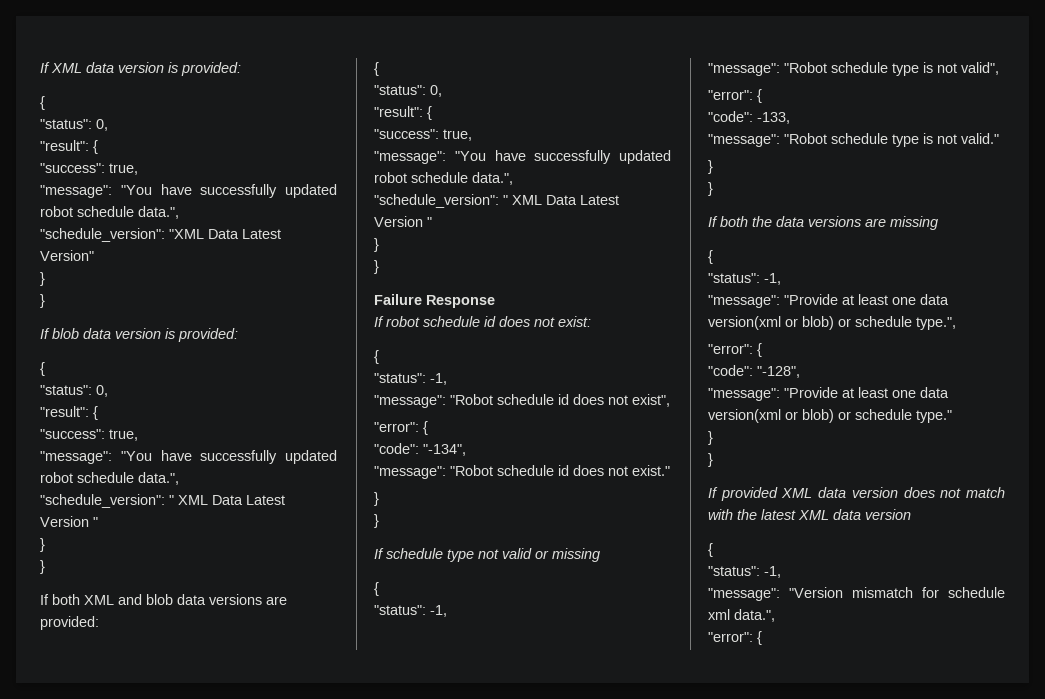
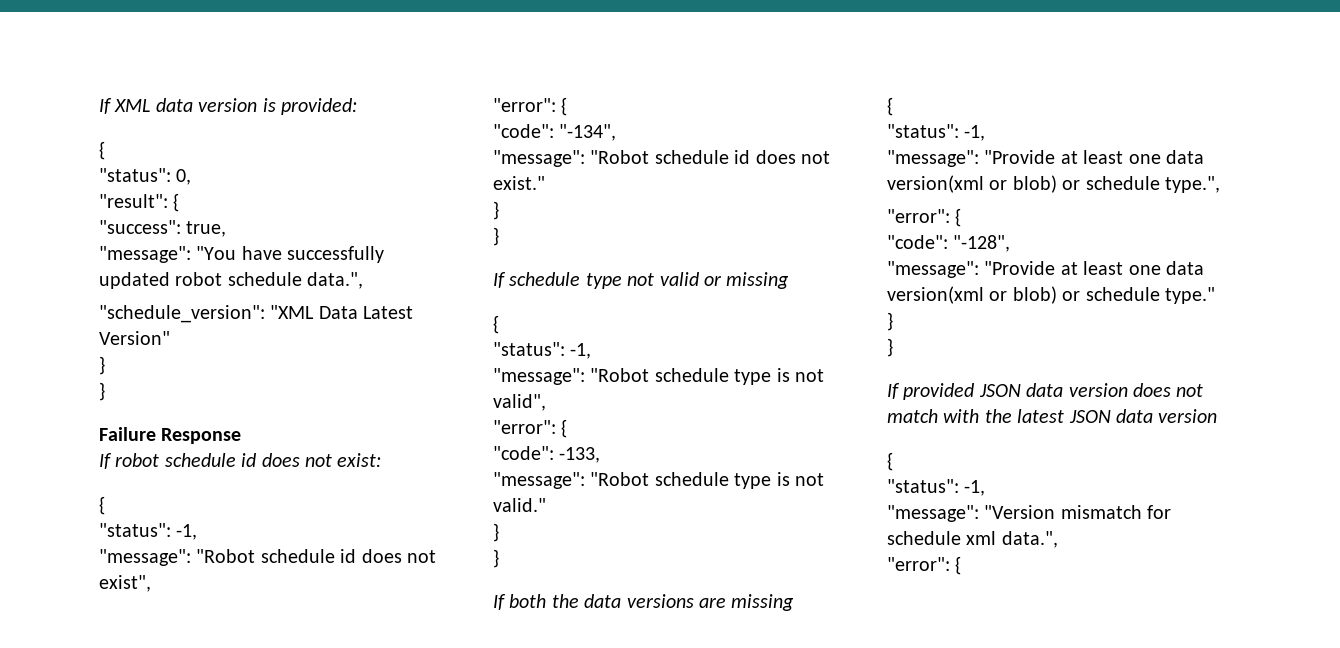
- If blob data version is provided:
- {
- "status": 0,
- "result": {
- "success": true,
- "message": "You have successfully updated robot schedule data.",
- "schedule_version": " XML Data Latest Version "
- }
- }
- If both XML and blob data versions are provided:
- {
- "status": 0,
- "result": {
- "success": true,
- "message": "You have successfully updated robot schedule data.",
- "schedule_version": " XML Data Latest Version "
- }
- }
- If provided XML data version does not match with the latest XML data version
+ If provided JSON data version does not match with the latest JSON data version

